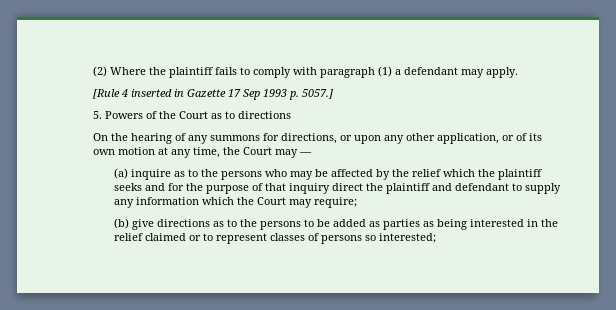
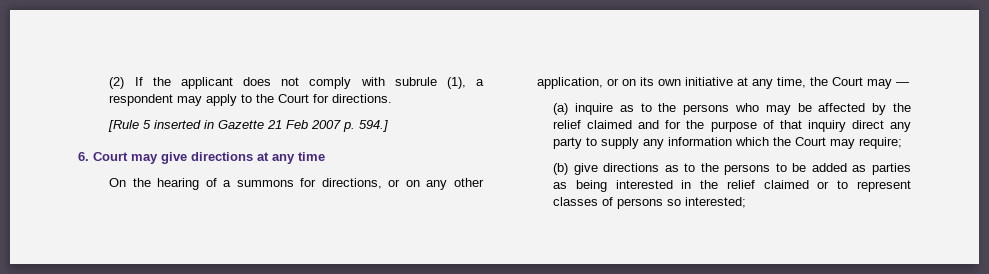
- (2) Where the plaintiff fails to comply with paragraph (1) a defendant may apply.
+ (2) If the applicant does not comply with subrule (1), a respondent may apply to the Court for directions.
- [Rule 4 inserted in Gazette 17 Sep 1993 p. 5057.]
- 5. Powers of the Court as to directions
+ [Rule 5 inserted in Gazette 21 Feb 2007 p. 594.]
+ 6. Court may give directions at any time
- On the hearing of any summons for directions, or upon any other application, or of its own motion at any time, the Court may —
+ On the hearing of a summons for directions, or on any other application, or on its own initiative at any time, the Court may —
- (a) inquire as to the persons who may be affected by the relief which the plaintiff seeks and for the purpose of that inquiry direct the plaintiff and defendant to supply any information which the Court may require;
+ (a) inquire as to the persons who may be affected by the relief claimed and for the purpose of that inquiry direct any party to supply any information which the Court may require;

